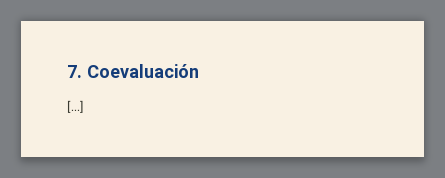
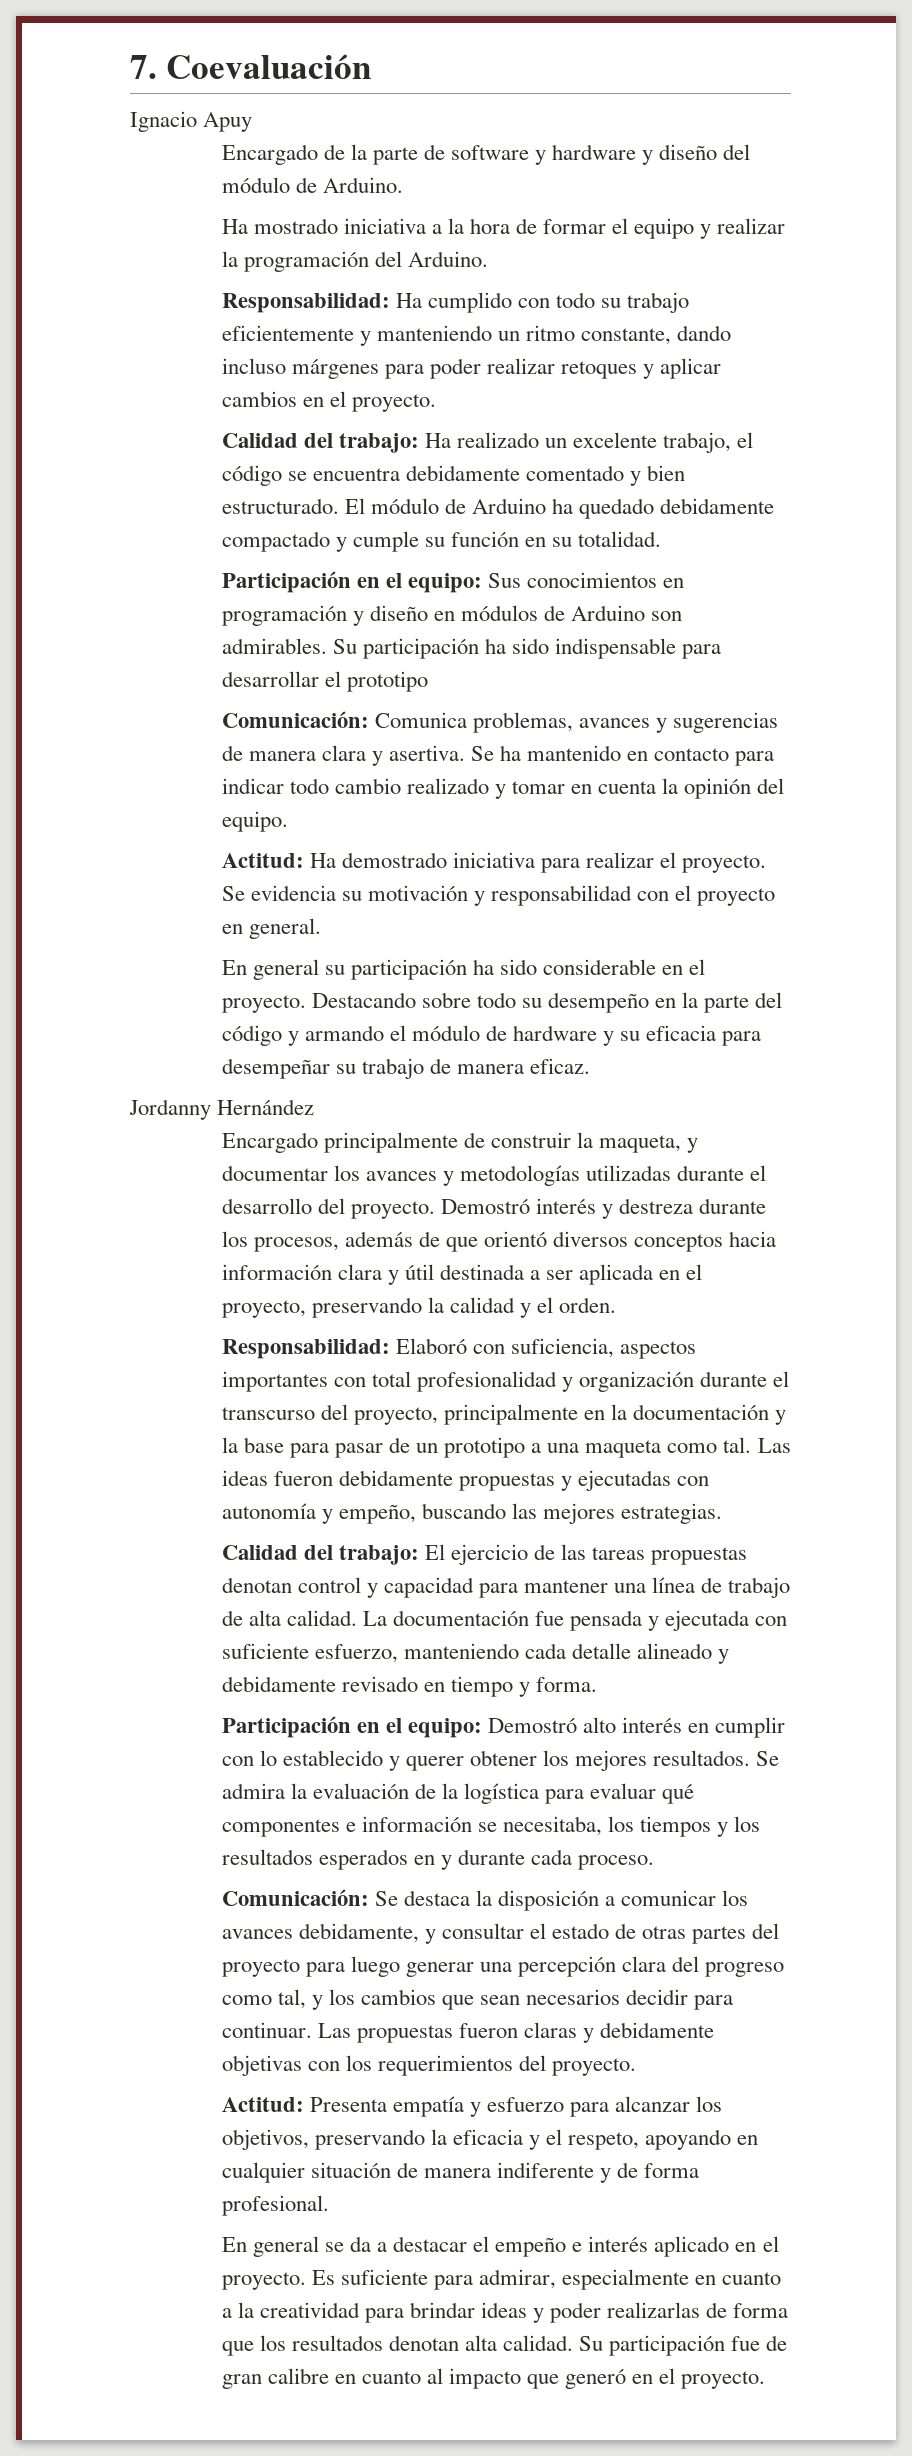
- [...]
+ Ignacio Apuy
+ Encargado de la parte de software y hardware y diseño del módulo de Arduino.
+ Ha mostrado iniciativa a la hora de formar el equipo y realizar la programación del Arduino.
+ Responsabilidad: Ha cumplido con todo su trabajo eficientemente y manteniendo un ritmo constante, dando incluso márgenes para poder realizar retoques y aplicar cambios en el proyecto.
+ Calidad del trabajo: Ha realizado un excelente trabajo, el código se encuentra debidamente comentado y bien estructurado. El módulo de Arduino ha quedado debidamente compactado y cumple su función en su totalidad.
+ Participación en el equipo: Sus conocimientos en programación y diseño en módulos de Arduino son admirables. Su participación ha sido indispensable para desarrollar el prototipo
+ Comunicación: Comunica problemas, avances y sugerencias de manera clara y asertiva. Se ha mantenido en contacto para indicar todo cambio realizado y tomar en cuenta la opinión del equipo.
+ Actitud: Ha demostrado iniciativa para realizar el proyecto. Se evidencia su motivación y responsabilidad con el proyecto en general.
+ En general su participación ha sido considerable en el proyecto. Destacando sobre todo su desempeño en la parte del código y armando el módulo de hardware y su eficacia para desempeñar su trabajo de manera eficaz.
+ Jordanny Hernández
+ Encargado principalmente de construir la maqueta, y documentar los avances y metodologías utilizadas durante el desarrollo del proyecto. Demostró interés y destreza durante los procesos, además de que orientó diversos conceptos hacia información clara y útil destinada a ser aplicada en el proyecto, preservando la calidad y el orden.
+ Responsabilidad: Elaboró con suficiencia, aspectos importantes con total profesionalidad y organización durante el transcurso del proyecto, principalmente en la documentación y la base para pasar de un prototipo a una maqueta como tal. Las ideas fueron debidamente propuestas y ejecutadas con autonomía y empeño, buscando las mejores estrategias.
+ Calidad del trabajo: El ejercicio de las tareas propuestas denotan control y capacidad para mantener una línea de trabajo de alta calidad. La documentación fue pensada y ejecutada con suficiente esfuerzo, manteniendo cada detalle alineado y debidamente revisado en tiempo y forma.
+ Participación en el equipo: Demostró alto interés en cumplir con lo establecido y querer obtener los mejores resultados. Se admira la evaluación de la logística para evaluar qué componentes e información se necesitaba, los tiempos y los resultados esperados en y durante cada proceso.
+ Comunicación: Se destaca la disposición a comunicar los avances debidamente, y consultar el estado de otras partes del proyecto para luego generar una percepción clara del progreso como tal, y los cambios que sean necesarios decidir para continuar. Las propuestas fueron claras y debidamente objetivas con los requerimientos del proyecto.
+ Actitud: Presenta empatía y esfuerzo para alcanzar los objetivos, preservando la eficacia y el respeto, apoyando en cualquier situación de manera indiferente y de forma profesional.
+ En general se da a destacar el empeño e interés aplicado en el proyecto. Es suficiente para admirar, especialmente en cuanto a la creatividad para brindar ideas y poder realizarlas de forma que los resultados denotan alta calidad. Su participación fue de gran calibre en cuanto al impacto que generó en el proyecto.

